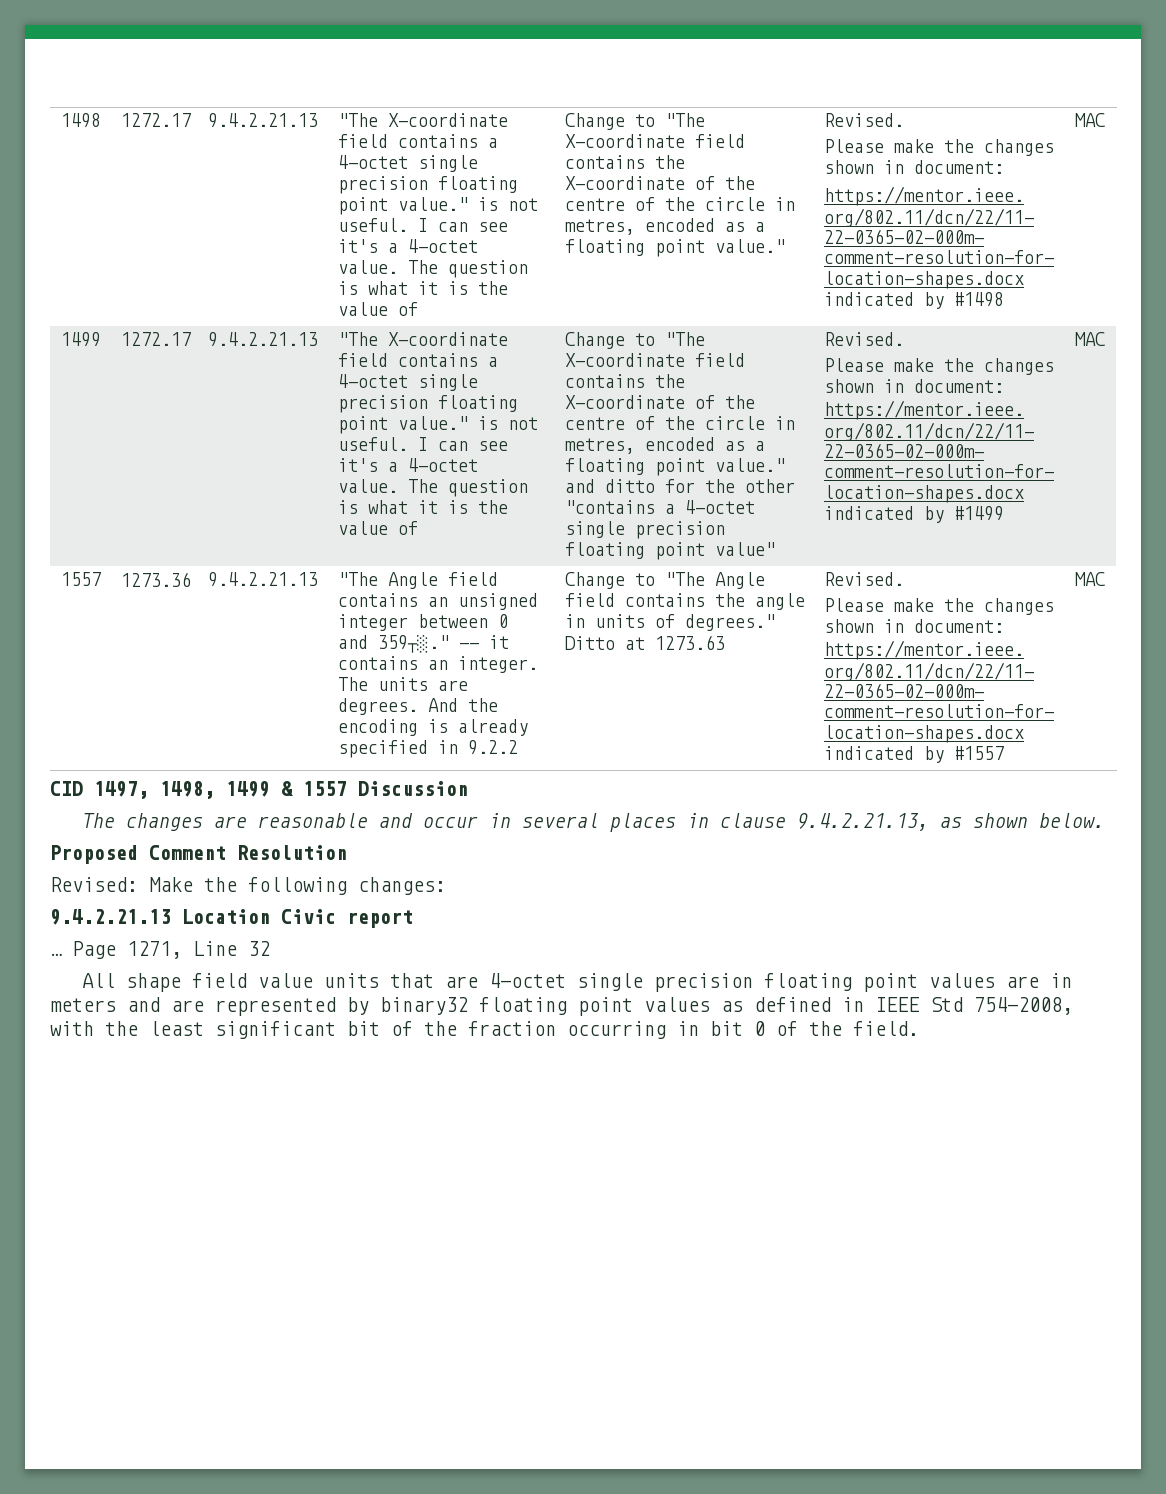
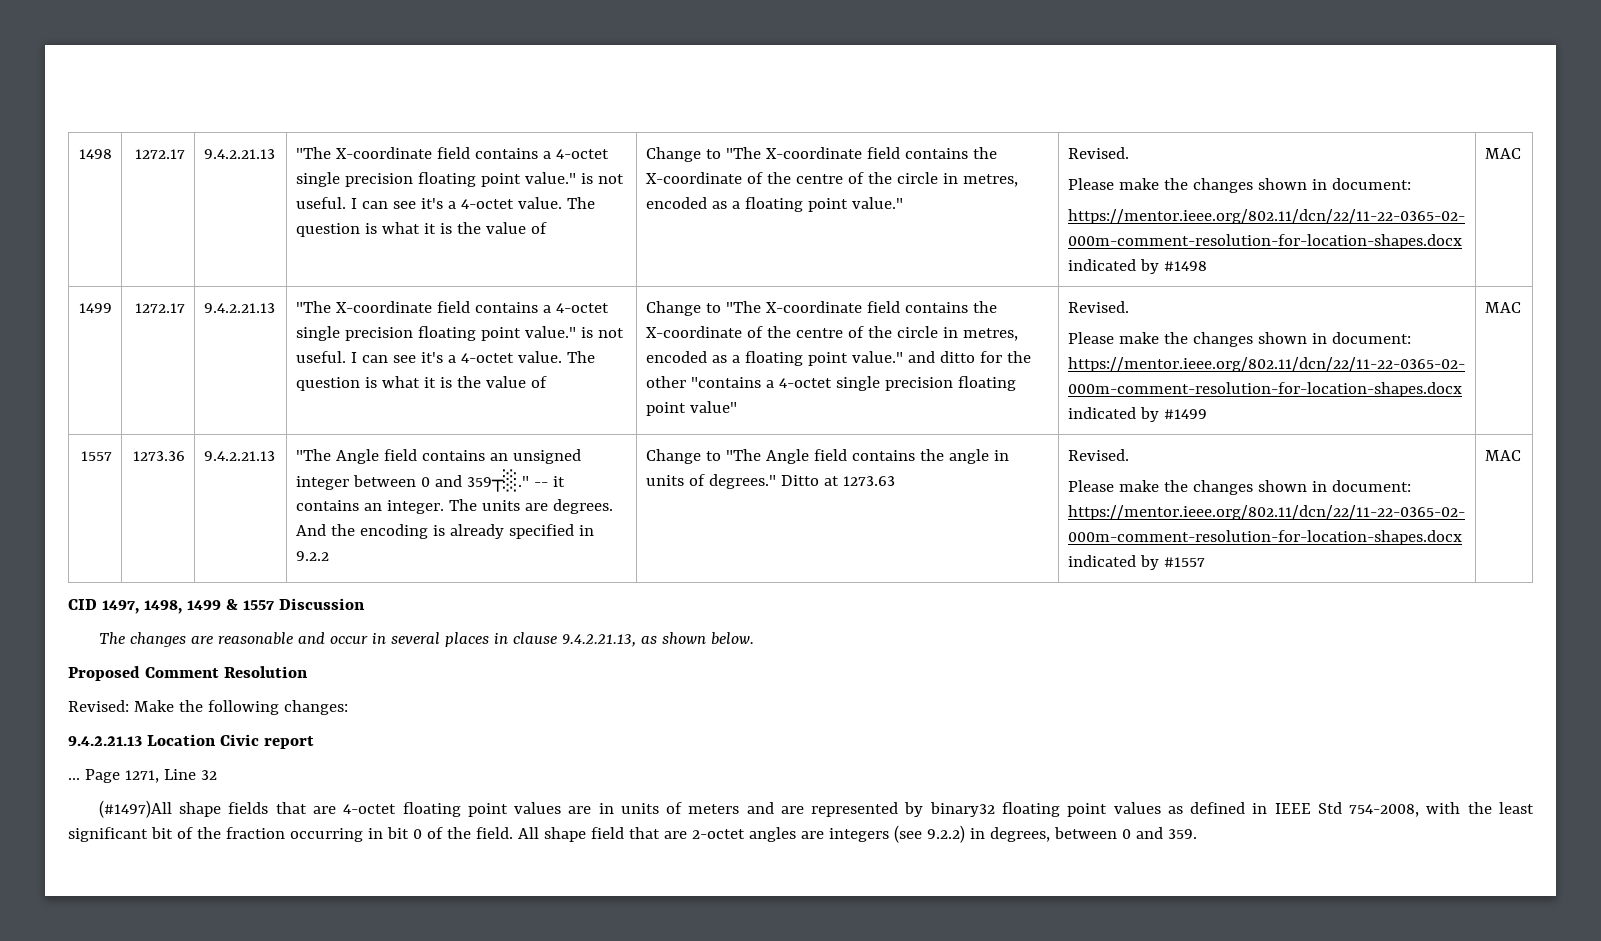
- All shape field value units that are 4-octet single precision floating point values are in meters and are represented by binary32 floating point values as defined in IEEE Std 754-2008, with the least significant bit of the fraction occurring in bit 0 of the field.
+ (#1497)All shape fields that are 4-octet floating point values are in units of meters and are represented by binary32 floating point values as defined in IEEE Std 754-2008, with the least significant bit of the fraction occurring in bit 0 of the field.
+ All shape field that are 2-octet angles are integers (see 9.2.2) in degrees, between 0 and 359.

